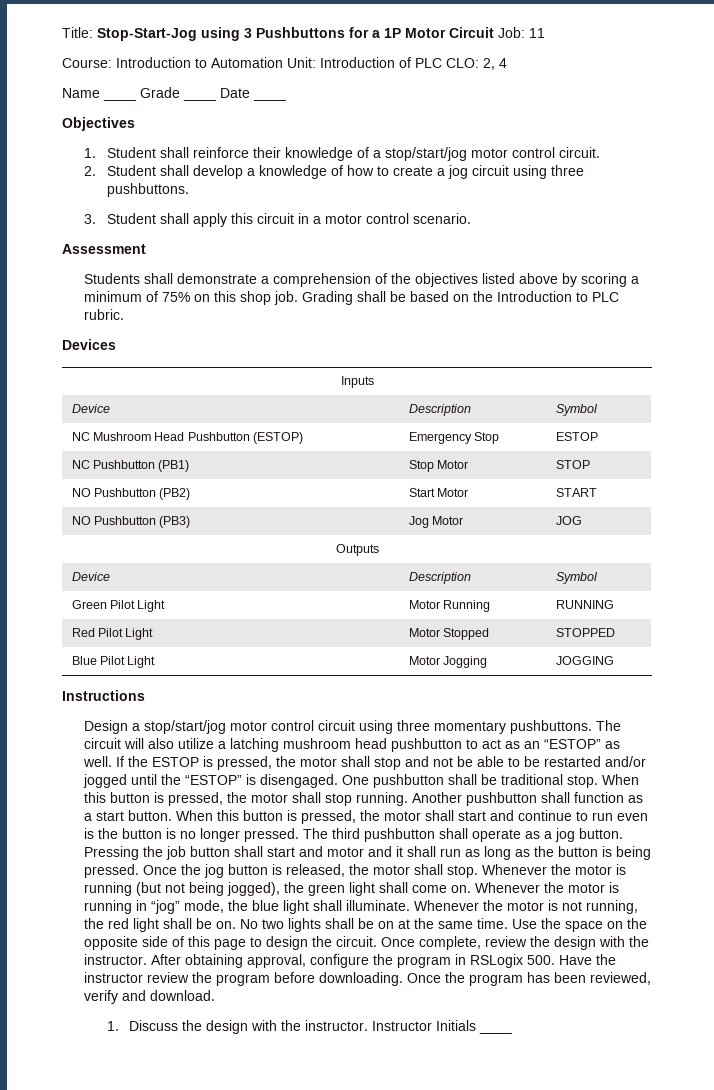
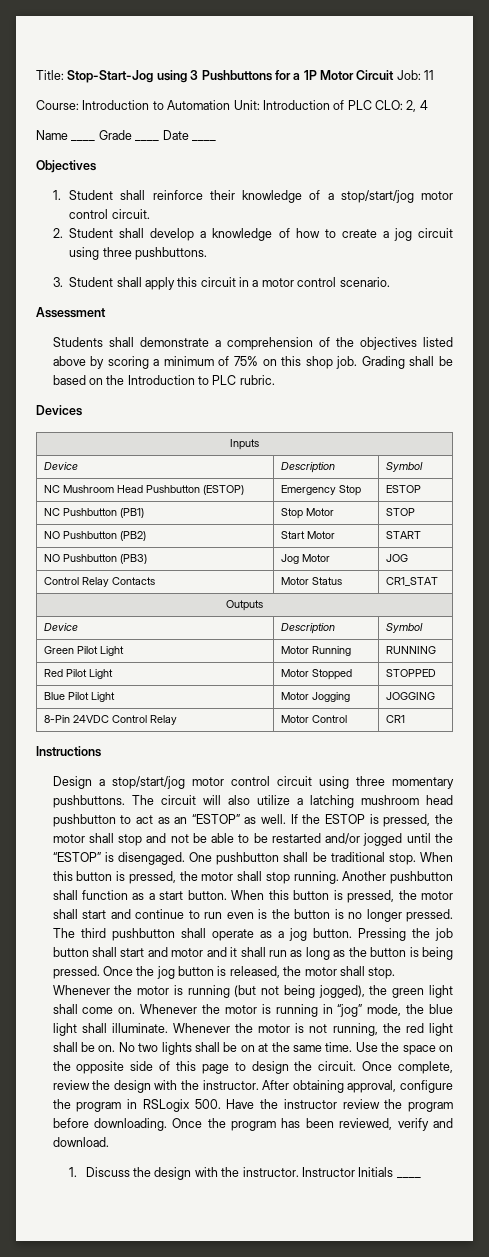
+ Control Relay Contacts | Motor Status | CR1_STAT
+ 8-Pin 24VDC Control Relay | Motor Control | CR1

